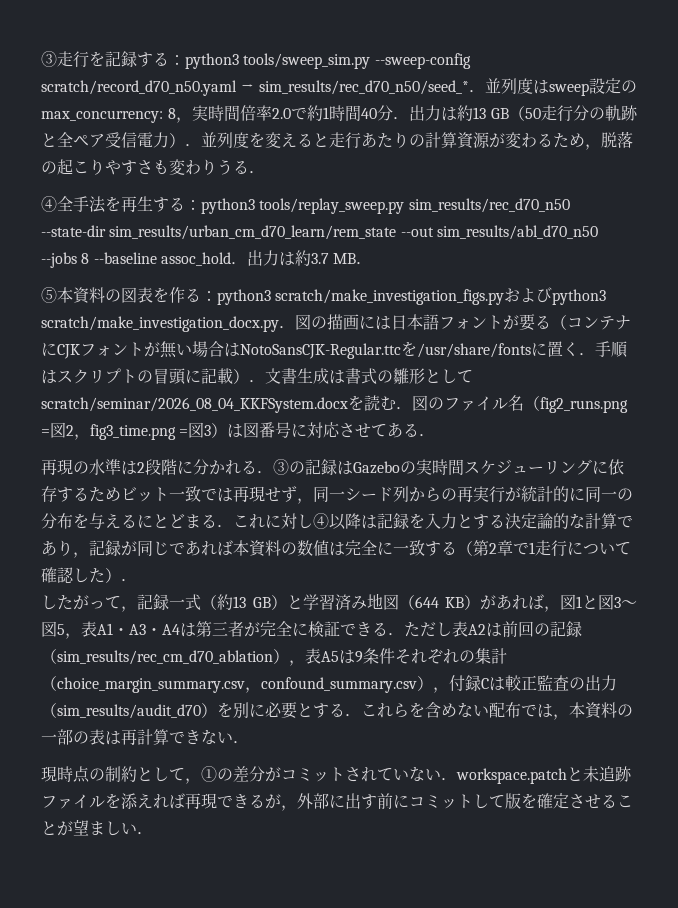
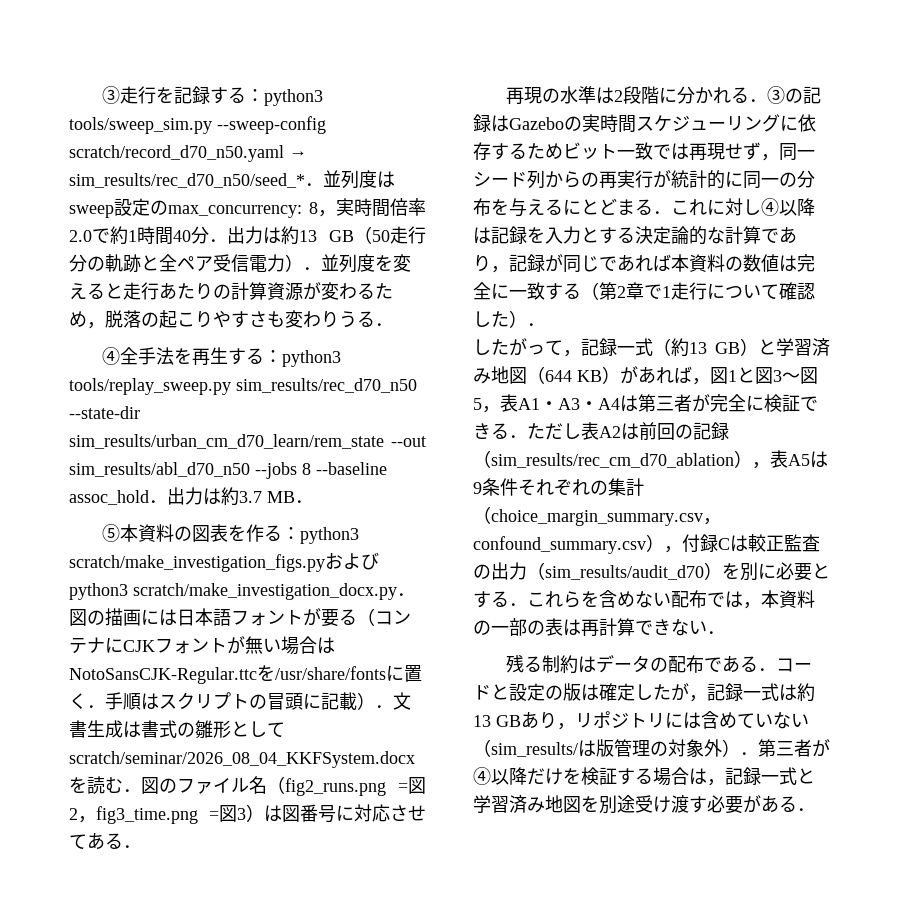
- 現時点の制約として，①の差分がコミットされていない．workspace.patchと未追跡ファイルを添えれば再現できるが，外部に出す前にコミットして版を確定させることが望ましい．
+ 残る制約はデータの配布である．コードと設定の版は確定したが，記録一式は約13 GBあり，リポジトリには含めていない（sim_results/は版管理の対象外）．第三者が④以降だけを検証する場合は，記録一式と学習済み地図を別途受け渡す必要がある．

